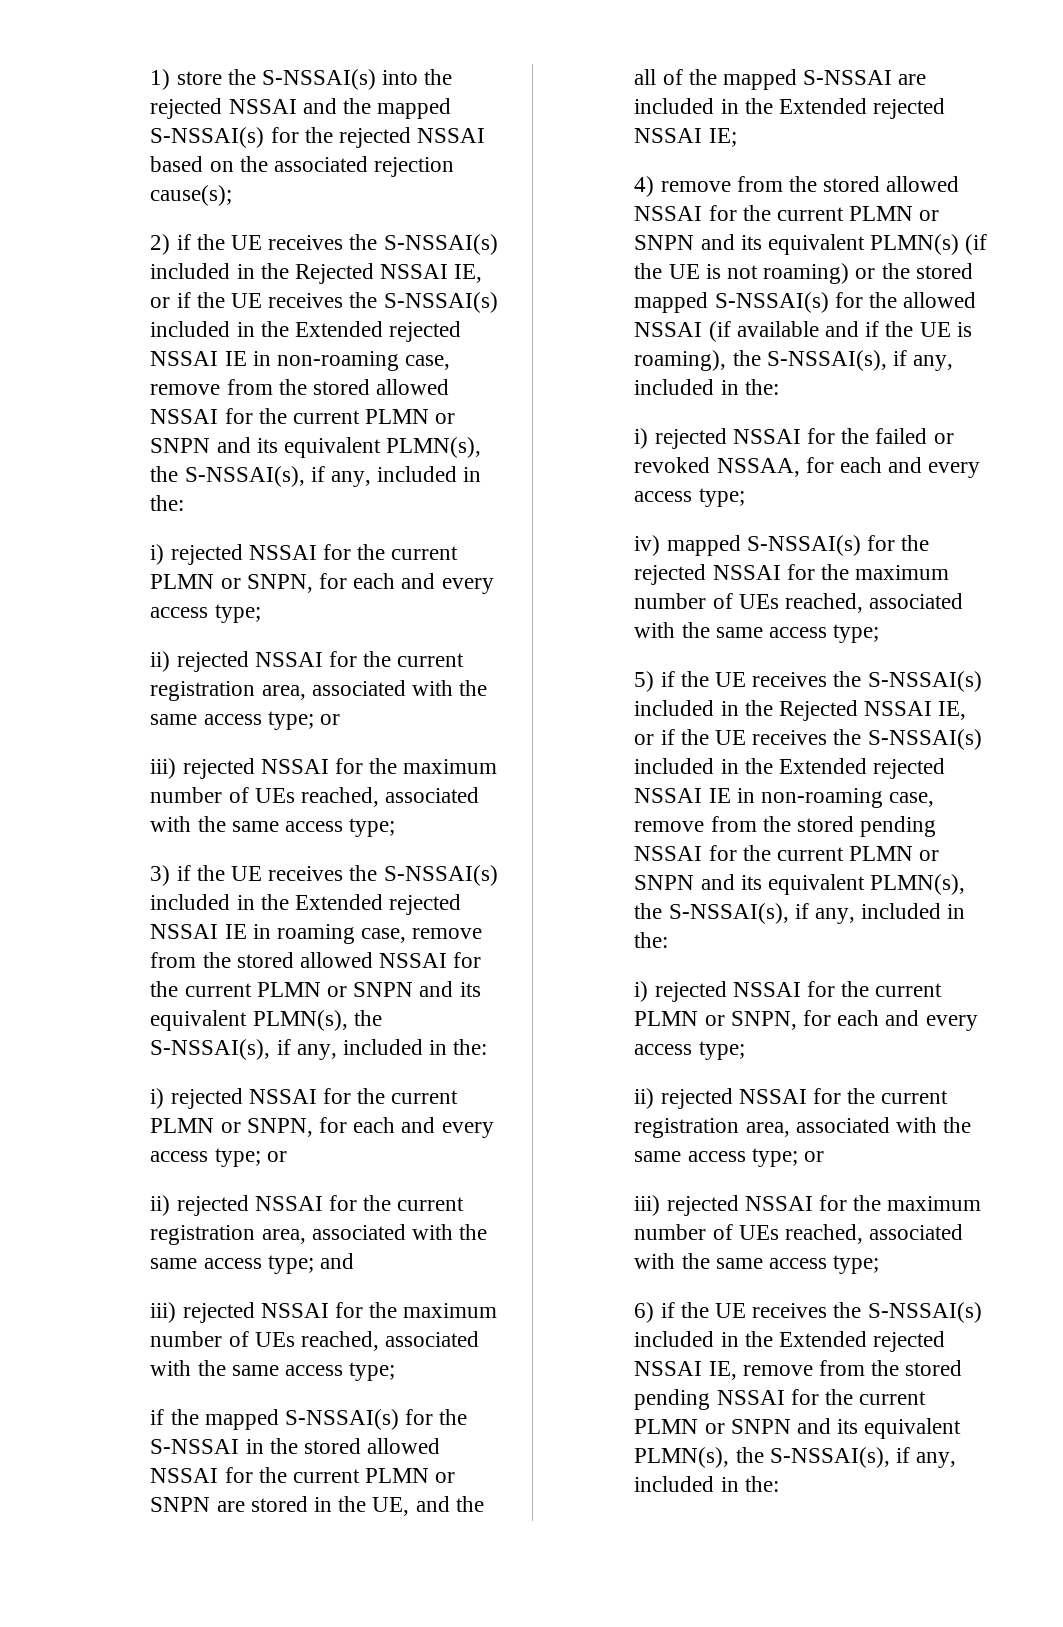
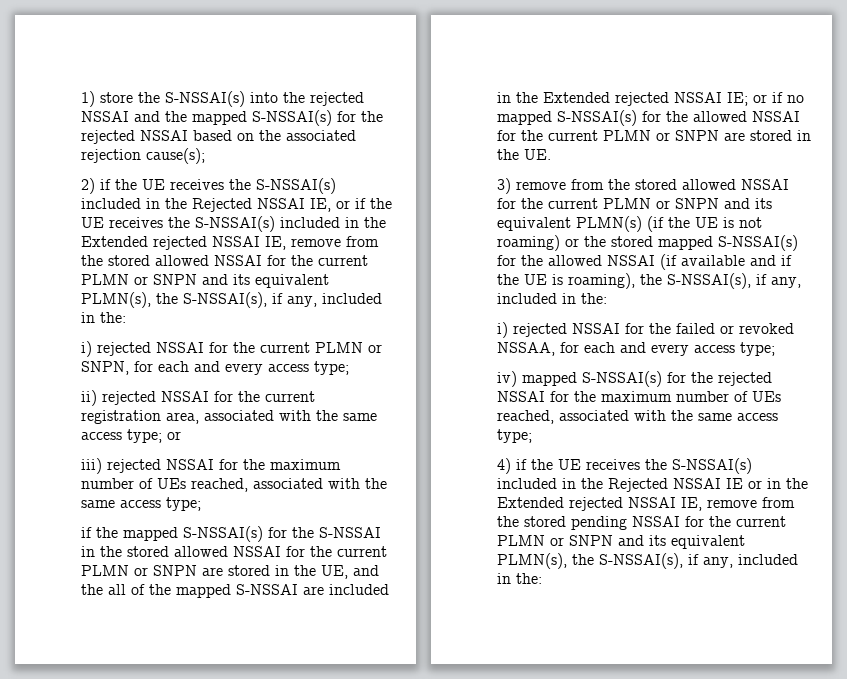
- 2) if the UE receives the S-NSSAI(s) included in the Rejected NSSAI IE, or if the UE receives the S-NSSAI(s) included in the Extended rejected NSSAI IE in non-roaming case, remove from the stored allowed NSSAI for the current PLMN or SNPN and its equivalent PLMN(s), the S-NSSAI(s), if any, included in the:
+ 2) if the UE receives the S-NSSAI(s) included in the Rejected NSSAI IE, or if the UE receives the S-NSSAI(s) included in the Extended rejected NSSAI IE, remove from the stored allowed NSSAI for the current PLMN or SNPN and its equivalent PLMN(s), the S-NSSAI(s), if any, included in the:
- 3) if the UE receives the S-NSSAI(s) included in the Extended rejected NSSAI IE in roaming case, remove from the stored allowed NSSAI for the current PLMN or SNPN and its equivalent PLMN(s), the S-NSSAI(s), if any, included in the:
- i) rejected NSSAI for the current PLMN or SNPN, for each and every access type; or
- ii) rejected NSSAI for the current registration area, associated with the same access type; and
- iii) rejected NSSAI for the maximum number of UEs reached, associated with the same access type;
- if the mapped S-NSSAI(s) for the S-NSSAI in the stored allowed NSSAI for the current PLMN or SNPN are stored in the UE, and the all of the mapped S-NSSAI are included in the Extended rejected NSSAI IE;
- 4) remove from the stored allowed NSSAI for the current PLMN or SNPN and its equivalent PLMN(s) (if the UE is not roaming) or the stored mapped S-NSSAI(s) for the allowed NSSAI (if available and if the UE is roaming), the S-NSSAI(s), if any, included in the:
+ if the mapped S-NSSAI(s) for the S-NSSAI in the stored allowed NSSAI for the current PLMN or SNPN are stored in the UE, and the all of the mapped S-NSSAI are included in the Extended rejected NSSAI IE; or if no mapped S-NSSAI(s) for the allowed NSSAI for the current PLMN or SNPN are stored in the UE.
+ 3) remove from the stored allowed NSSAI for the current PLMN or SNPN and its equivalent PLMN(s) (if the UE is not roaming) or the stored mapped S-NSSAI(s) for the allowed NSSAI (if available and if the UE is roaming), the S-NSSAI(s), if any, included in the:
- 5) if the UE receives the S-NSSAI(s) included in the Rejected NSSAI IE, or if the UE receives the S-NSSAI(s) included in the Extended rejected NSSAI IE in non-roaming case, remove from the stored pending NSSAI for the current PLMN or SNPN and its equivalent PLMN(s), the S-NSSAI(s), if any, included in the:
- i) rejected NSSAI for the current PLMN or SNPN, for each and every access type;
- ii) rejected NSSAI for the current registration area, associated with the same access type; or
- iii) rejected NSSAI for the maximum number of UEs reached, associated with the same access type;
- 6) if the UE receives the S-NSSAI(s) included in the Extended rejected NSSAI IE, remove from the stored pending NSSAI for the current PLMN or SNPN and its equivalent PLMN(s), the S-NSSAI(s), if any, included in the:
+ 4) if the UE receives the S-NSSAI(s) included in the Rejected NSSAI IE or in the Extended rejected NSSAI IE, remove from the stored pending NSSAI for the current PLMN or SNPN and its equivalent PLMN(s), the S-NSSAI(s), if any, included in the:

